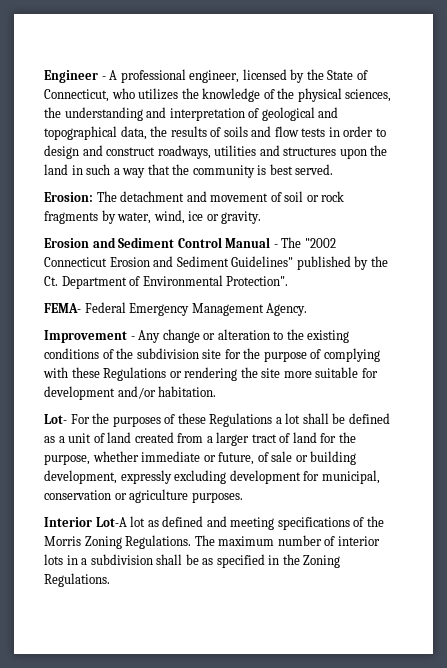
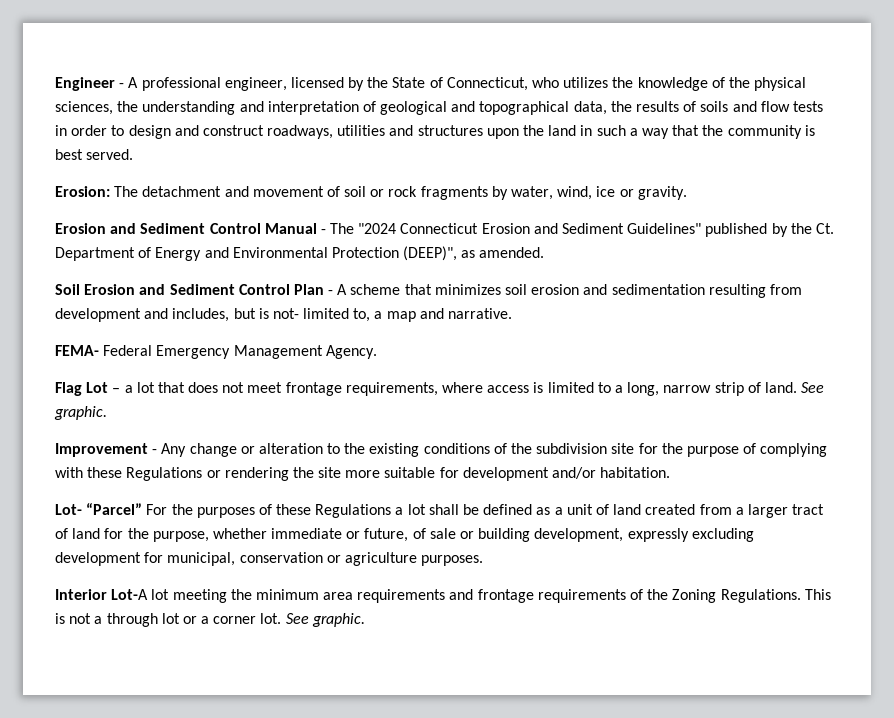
- Erosion and Sediment Control Manual - The "2002 Connecticut Erosion and Sediment Guidelines" published by the Ct. Department of Environmental Protection".
+ Erosion and Sediment Control Manual - The "2024 Connecticut Erosion and Sediment Guidelines" published by the Ct. Department of Energy and Environmental Protection (DEEP)", as amended.
+ Soil Erosion and Sediment Control Plan - A scheme that minimizes soil erosion and sedimentation resulting from development and includes, but is not- limited to, a map and narrative.
+ Flag Lot – a lot that does not meet frontage requirements, where access is limited to a long, narrow strip of land. See graphic.
- Lot- For the purposes of these Regulations a lot shall be defined as a unit of land created from a larger tract of land for the purpose, whether immediate or future, of sale or building development, expressly excluding development for municipal, conservation or agriculture purposes.
+ Lot- “Parcel” For the purposes of these Regulations a lot shall be defined as a unit of land created from a larger tract of land for the purpose, whether immediate or future, of sale or building development, expressly excluding development for municipal, conservation or agriculture purposes.
- Interior Lot-A lot as defined and meeting specifications of the Morris Zoning Regulations. The maximum number of interior lots in a subdivision shall be as specified in the Zoning Regulations.
+ Interior Lot-A lot meeting the minimum area requirements and frontage requirements of the Zoning Regulations. This is not a through lot or a corner lot. See graphic.

